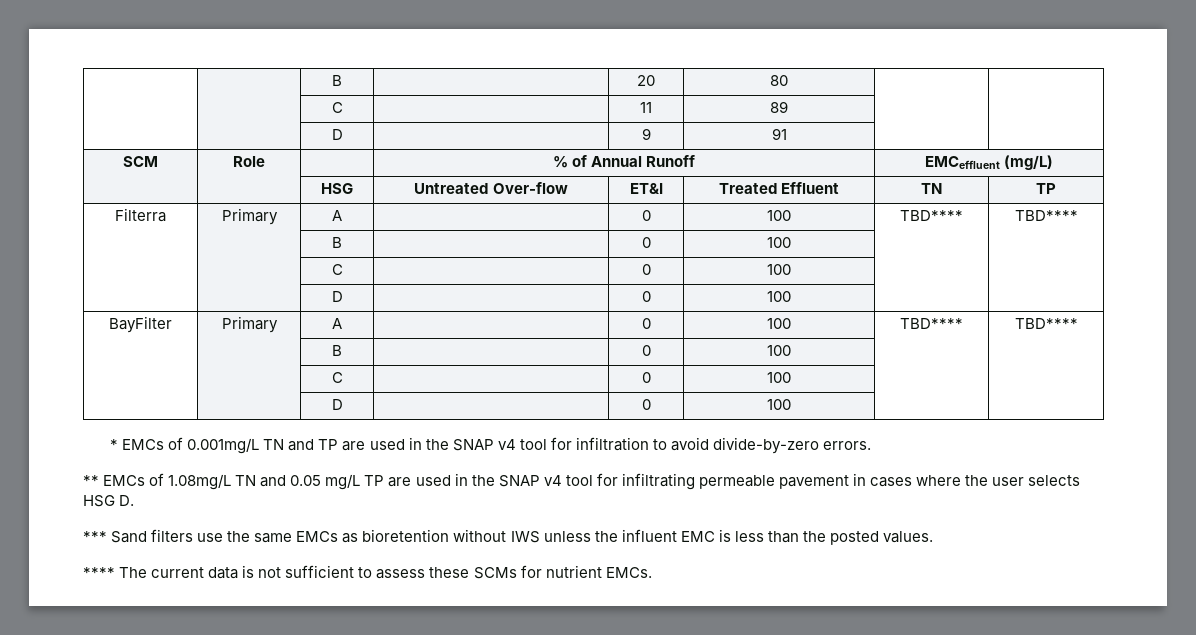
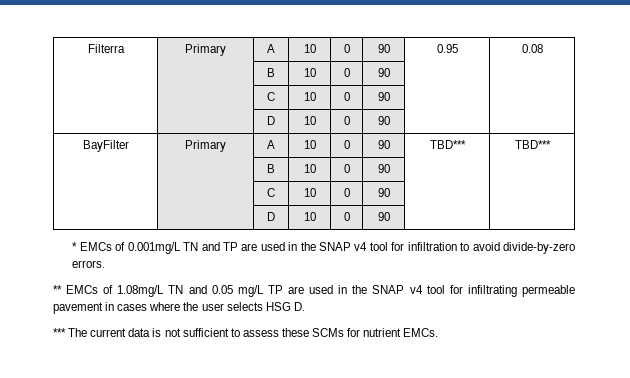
- | | B | | 20 | 80 | |
- | | C | | 11 | 89 | |
- | | D | | 9 | 91 | |
- SCM | Role | | % of Annual Runoff | EMCeffluent (mg/L)
- | | HSG | Untreated Over-flow | ET&I | Treated Effluent | TN | TP
- Filterra | Primary | A | | 0 | 100 | TBD**** | TBD****
- | | B | | 0 | 100 | |
- | | C | | 0 | 100 | |
- | | D | | 0 | 100 | |
+ Filterra | Primary | A | 10 | 0 | 90 | 0.95 | 0.08
+ | | B | 10 | 0 | 90 | |
+ | | C | 10 | 0 | 90 | |
+ | | D | 10 | 0 | 90 | |
- BayFilter | Primary | A | | 0 | 100 | TBD**** | TBD****
- | | B | | 0 | 100 | |
- | | C | | 0 | 100 | |
- | | D | | 0 | 100 | |
+ BayFilter | Primary | A | 10 | 0 | 90 | TBD*** | TBD***
+ | | B | 10 | 0 | 90 | |
+ | | C | 10 | 0 | 90 | |
+ | | D | 10 | 0 | 90 | |
- *** Sand filters use the same EMCs as bioretention without IWS unless the influent EMC is less than the posted values.
- **** The current data is not sufficient to assess these SCMs for nutrient EMCs.
+ *** The current data is not sufficient to assess these SCMs for nutrient EMCs.

